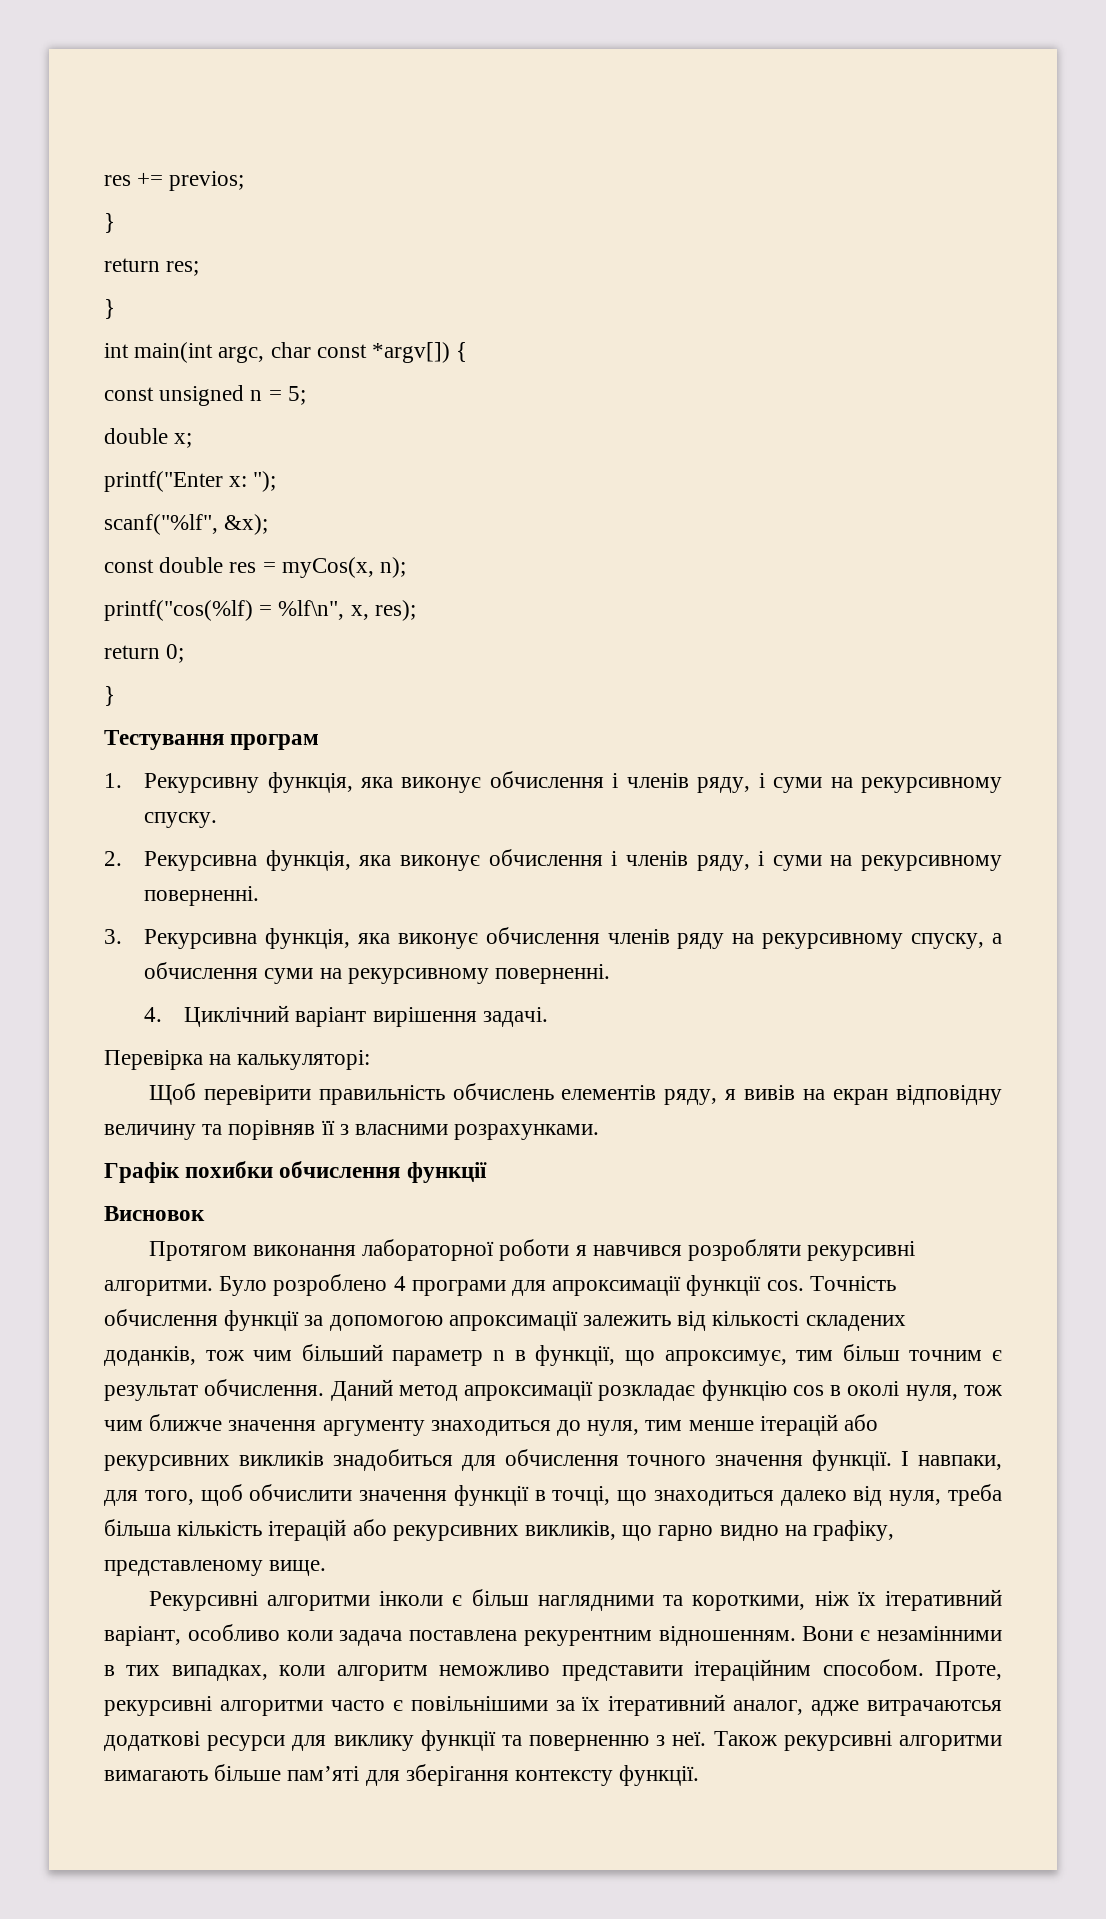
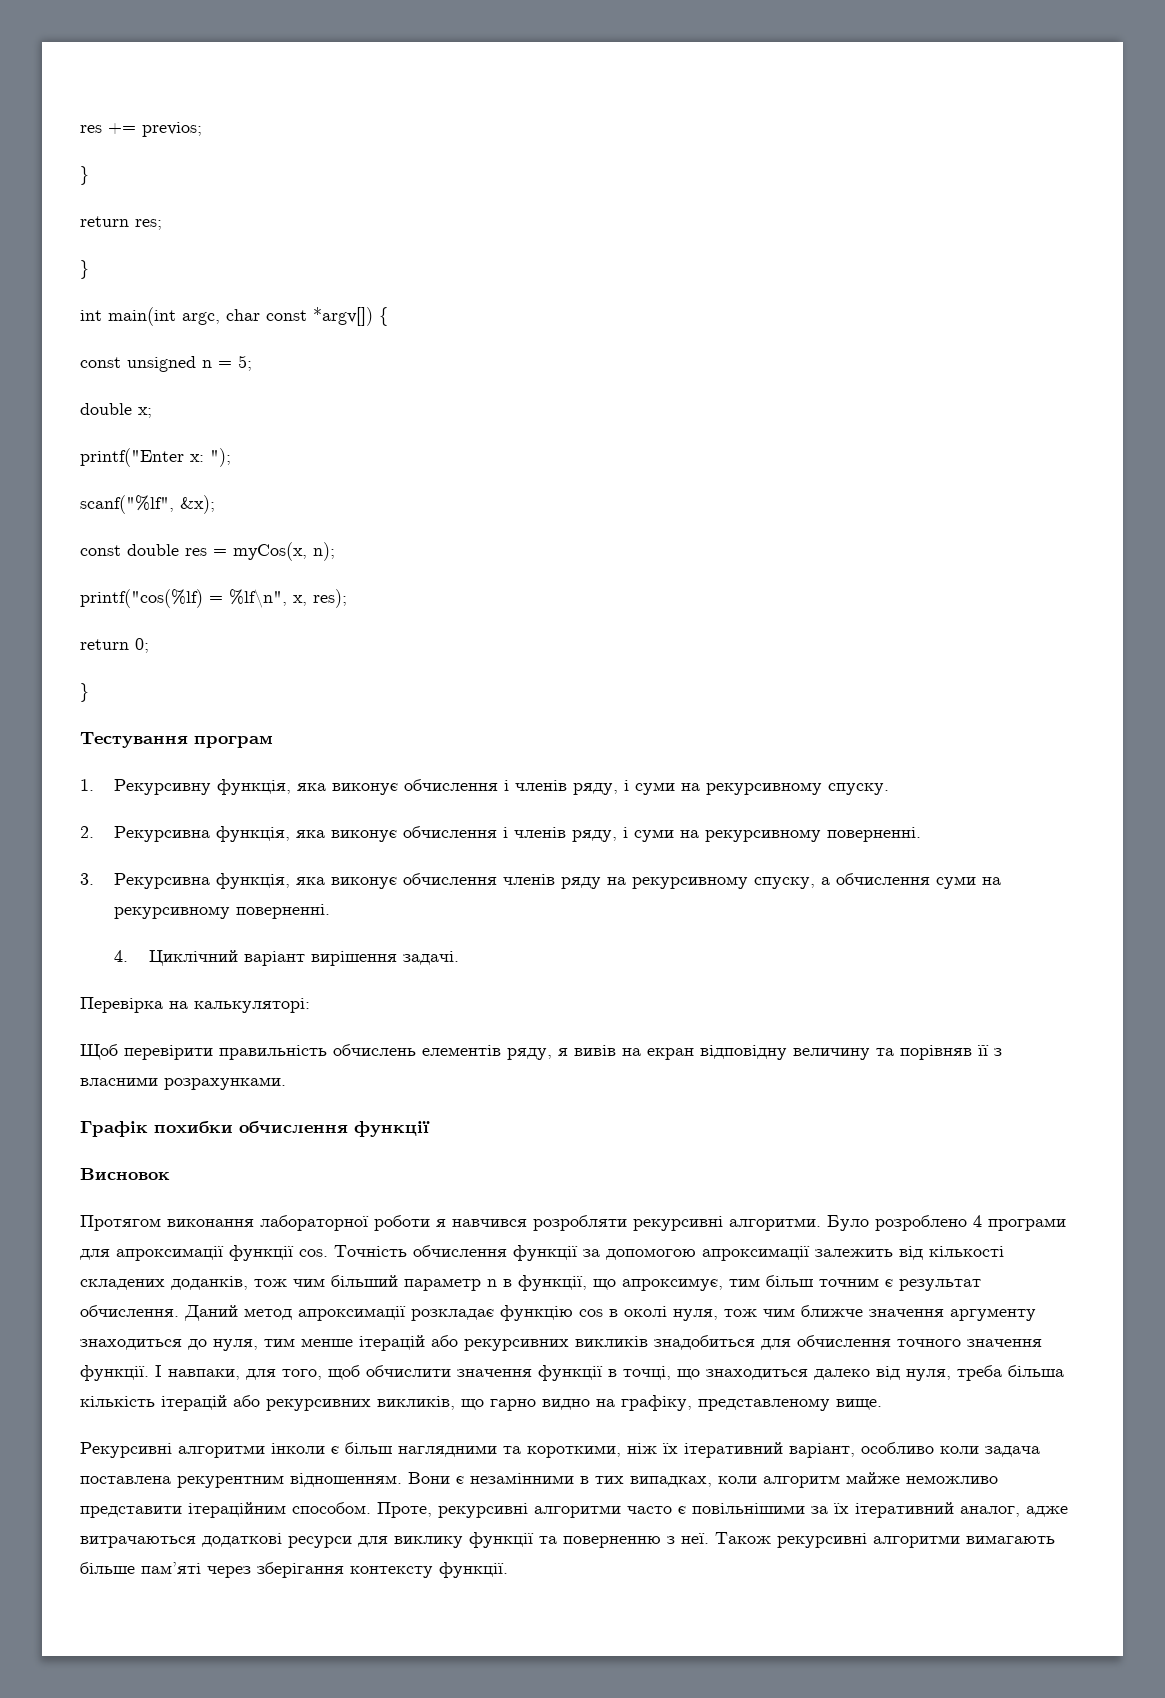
- Вони є незамінними в тих випадках, коли алгоритм неможливо представити ітераційним способом.
+ Вони є незамінними в тих випадках, коли алгоритм майже неможливо представити ітераційним способом.
- Проте, рекурсивні алгоритми часто є повільнішими за їх ітеративний аналог, адже витрачаютсья додаткові ресурси для виклику функції та поверненню з неї.
+ Проте, рекурсивні алгоритми часто є повільнішими за їх ітеративний аналог, адже витрачаються додаткові ресурси для виклику функції та поверненню з неї.
- Також рекурсивні алгоритми вимагають більше пам’яті для зберігання контексту функції.
+ Також рекурсивні алгоритми вимагають більше пам’яті через зберігання контексту функції.

